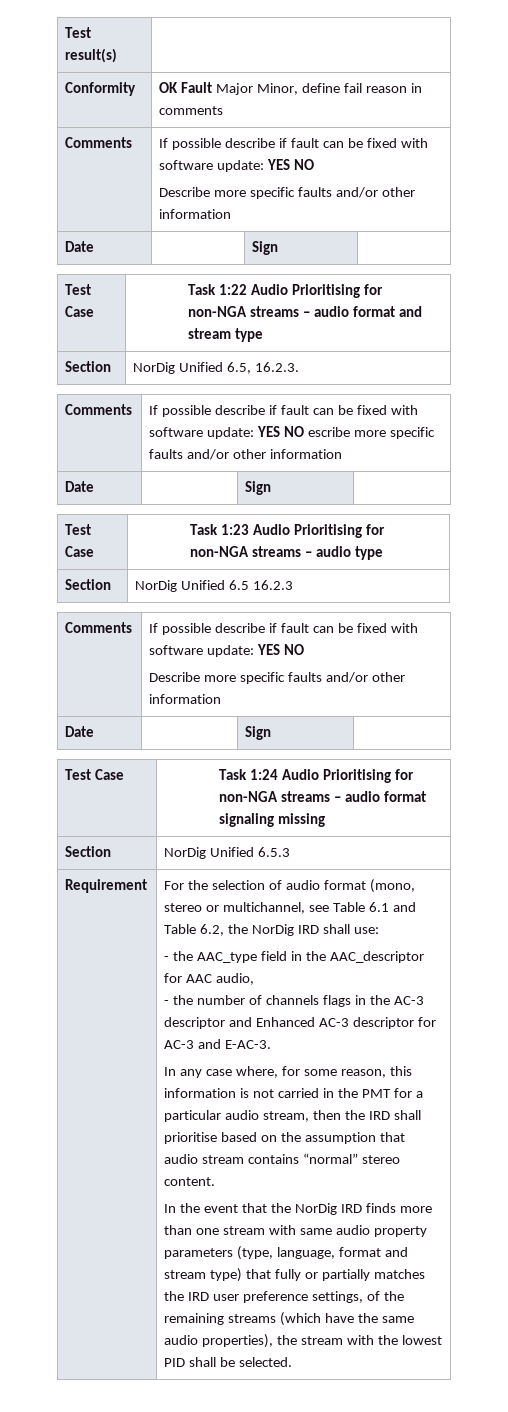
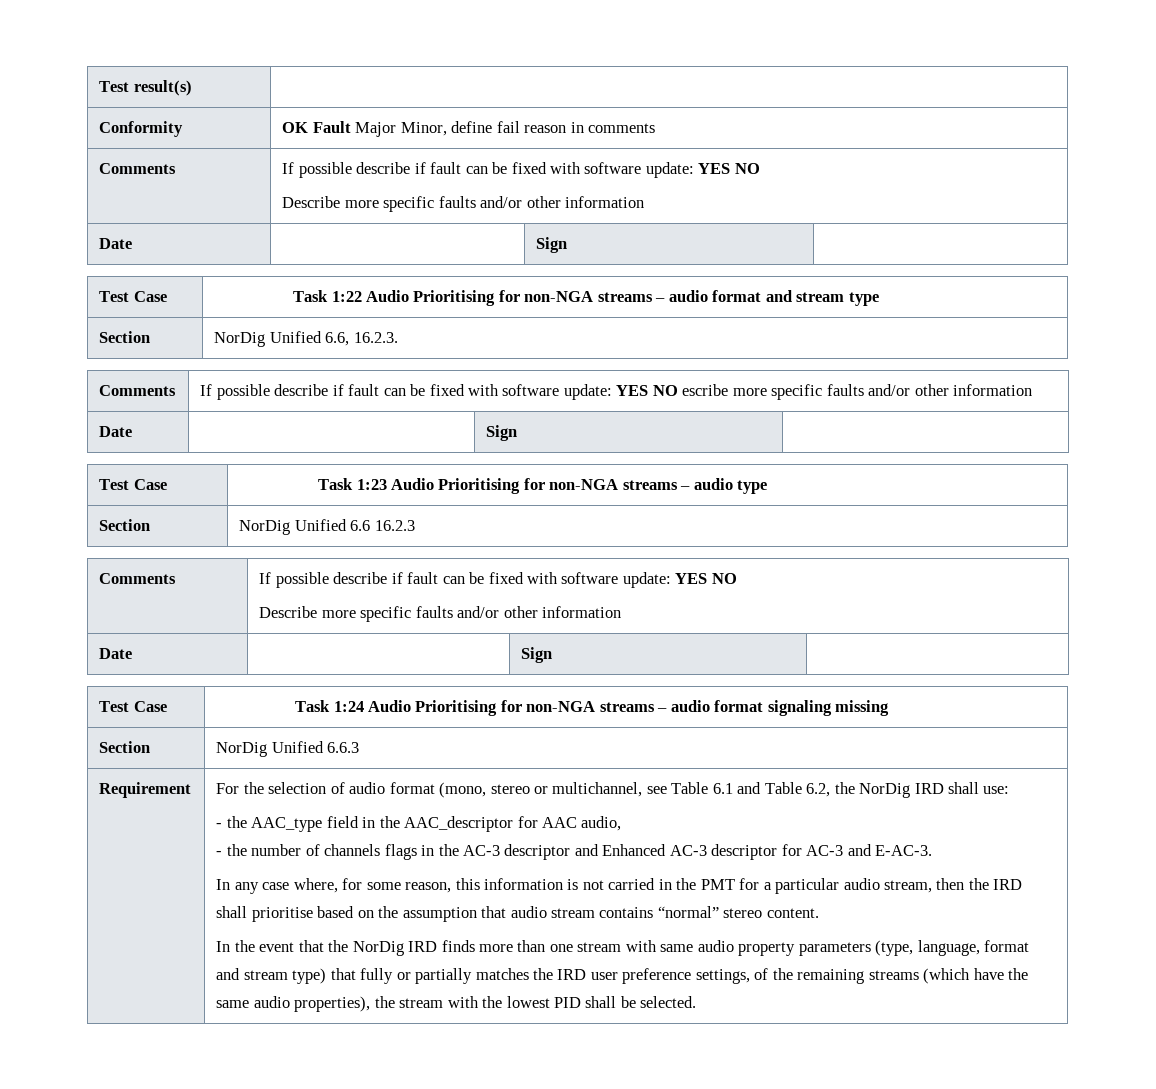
- Section | NorDig Unified 6.5, 16.2.3.
+ Section | NorDig Unified 6.6, 16.2.3.
- Section | NorDig Unified 6.5 16.2.3
+ Section | NorDig Unified 6.6 16.2.3
- Section | NorDig Unified 6.5.3
+ Section | NorDig Unified 6.6.3

